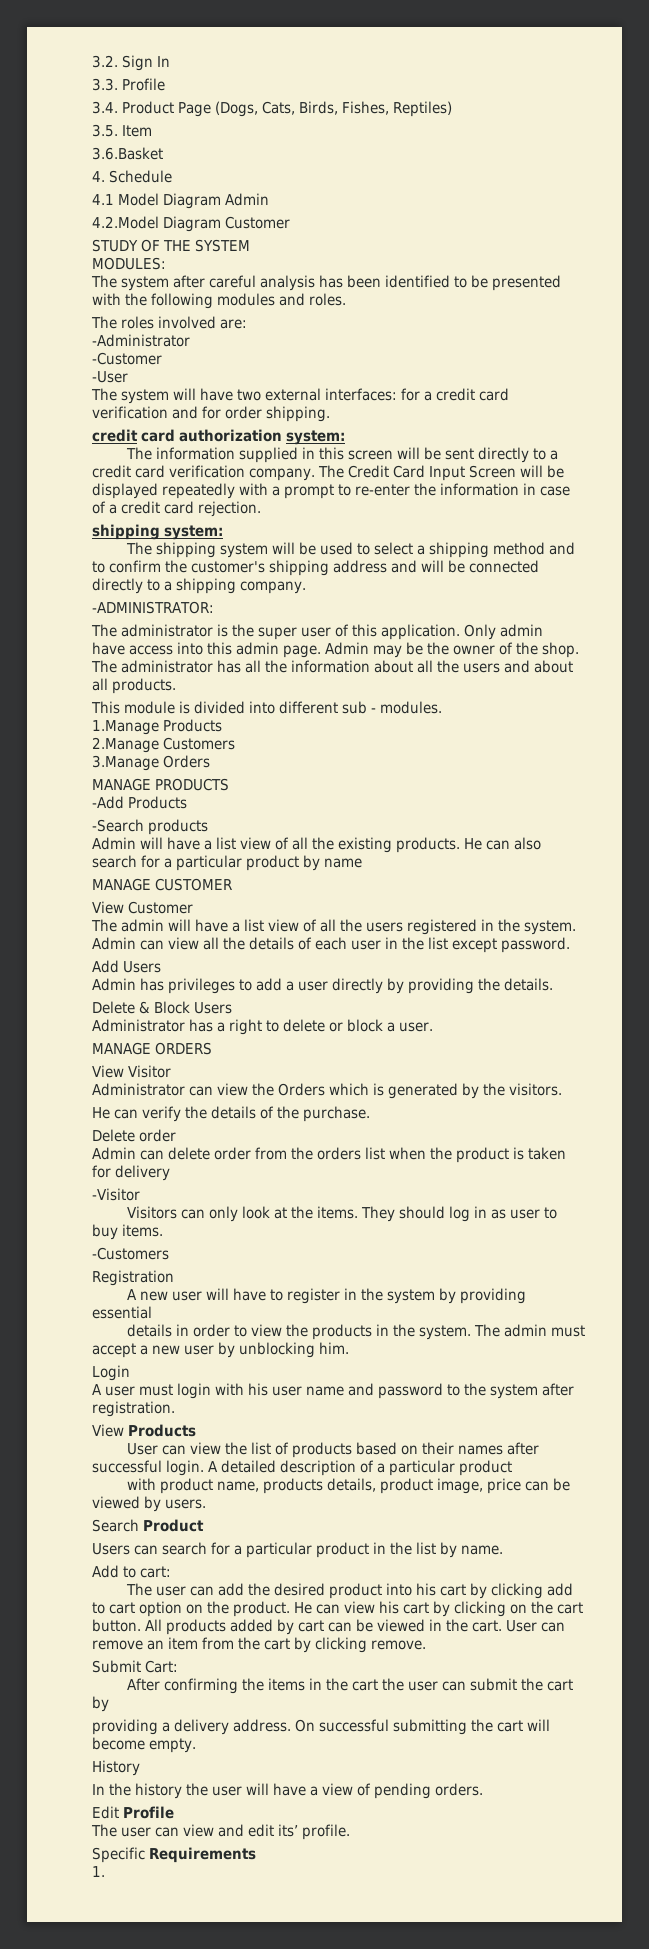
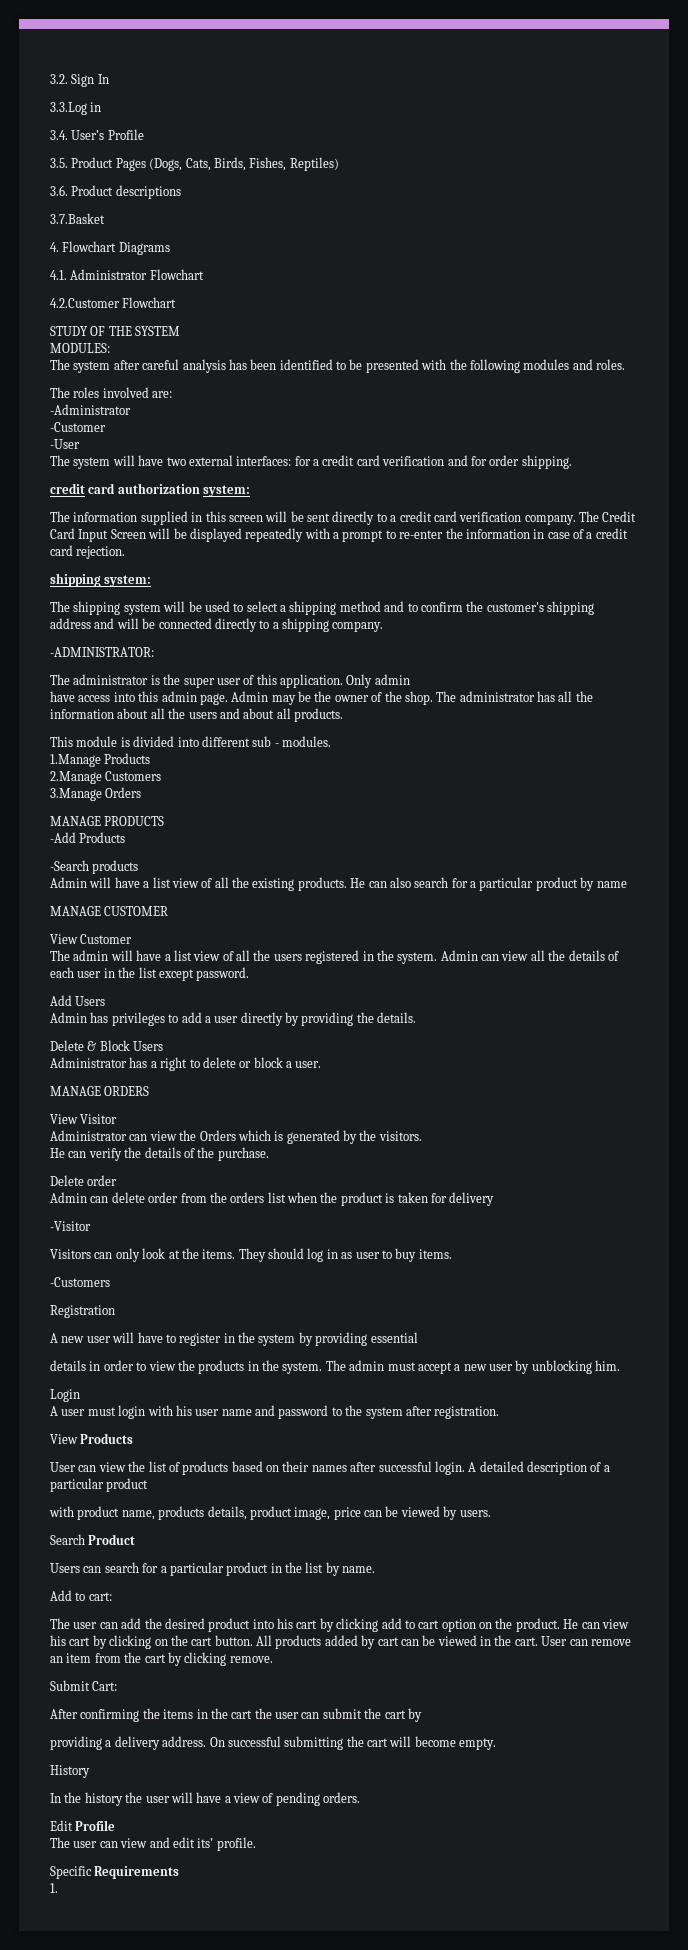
- 3.3. Profile
- 3.4. Product Page (Dogs, Cats, Birds, Fishes, Reptiles)
+ 3.3.Log in
+ 3.4. User’s Profile
+ 3.5. Product Pages (Dogs, Cats, Birds, Fishes, Reptiles)
- 3.5. Item
- 3.6.Basket
- 4. Schedule
- 4.1 Model Diagram Admin
- 4.2.Model Diagram Customer
+ 3.6. Product descriptions
+ 3.7.Basket
+ 4. Flowchart Diagrams
+ 4.1. Administrator Flowchart
+ 4.2.Customer Flowchart

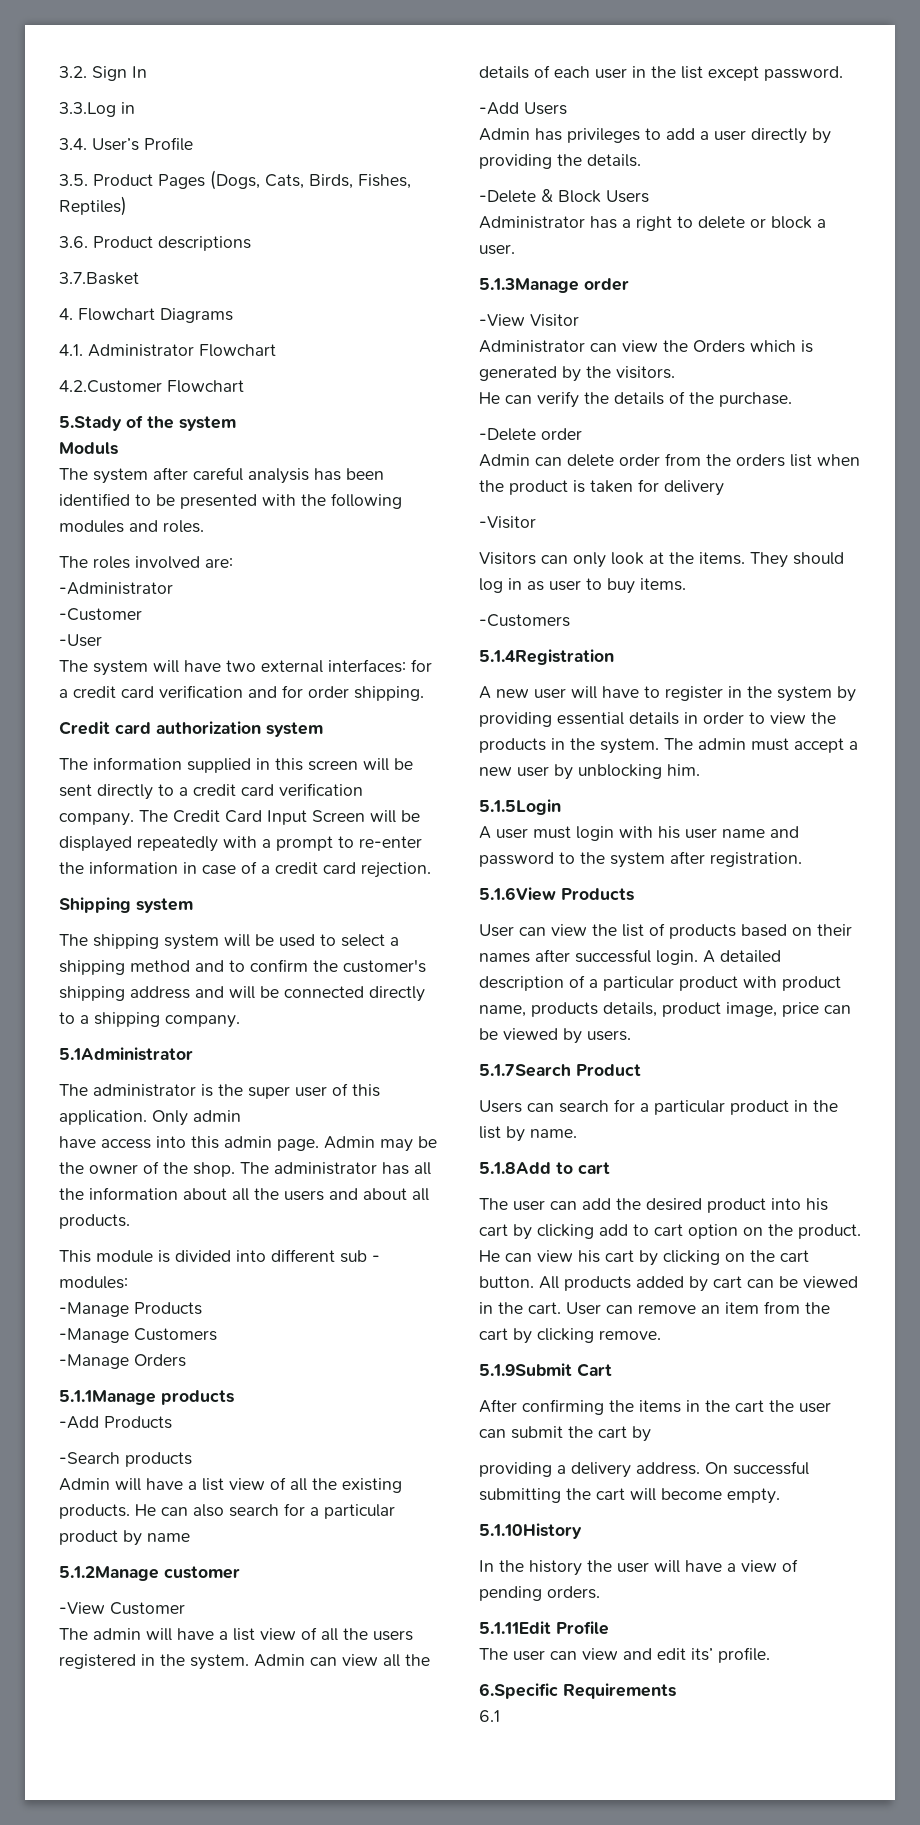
- STUDY OF THE SYSTEM
- MODULES:
+ 5.Stady of the system
+ Moduls
- credit card authorization system:
+ Credit card authorization system
- shipping system:
+ Shipping system
- -ADMINISTRATOR:
+ 5.1Administrator
- This module is divided into different sub - modules.
- 1.Manage Products
- 2.Manage Customers
+ This module is divided into different sub - modules:
+ -Manage Products
+ -Manage Customers
- 3.Manage Orders
+ -Manage Orders
- MANAGE PRODUCTS
+ 5.1.1Manage products
- MANAGE CUSTOMER
- View Customer
+ 5.1.2Manage customer
+ -View Customer
- Add Users
+ -Add Users
- Delete & Block Users
+ -Delete & Block Users
- MANAGE ORDERS
- View Visitor
+ 5.1.3Manage order
+ -View Visitor
- Delete order
+ -Delete order
- Registration
+ 5.1.4Registration
- A new user will have to register in the system by providing essential
- details in order to view the products in the system.
+ A new user will have to register in the system by providing essential details in order to view the products in the system.
- Login
+ 5.1.5Login
- View Products
+ 5.1.6View Products
- A detailed description of a particular product
- with product name, products details, product image, price can be viewed by users.
+ A detailed description of a particular product with product name, products details, product image, price can be viewed by users.
- Search Product
+ 5.1.7Search Product
- Add to cart:
+ 5.1.8Add to cart
- Submit Cart:
+ 5.1.9Submit Cart
- History
+ 5.1.10History
- Edit Profile
+ 5.1.11Edit Profile
- Specific Requirements
+ 6.Specific Requirements
- 1.
+ 6.1

